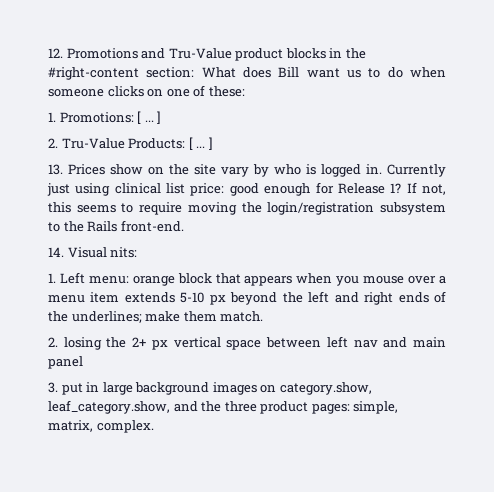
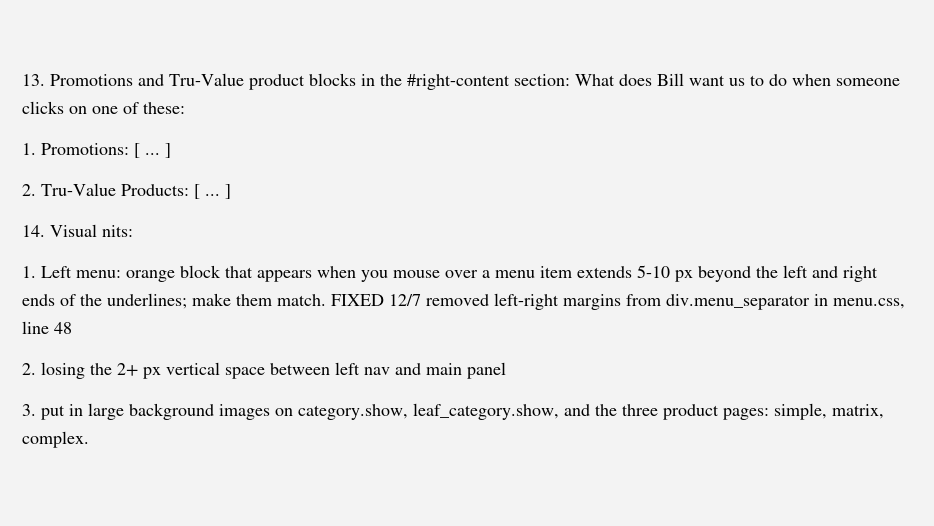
- 12. Promotions and Tru-Value product blocks in the #right-content section: What does Bill want us to do when someone clicks on one of these:
+ 13. Promotions and Tru-Value product blocks in the #right-content section: What does Bill want us to do when someone clicks on one of these:
- 13. Prices show on the site vary by who is logged in. Currently just using clinical list price: good enough for Release 1? If not, this seems to require moving the login/registration subsystem to the Rails front-end.
+ FIXED 12/7 removed left-right margins from div.menu_separator in menu.css, line 48

